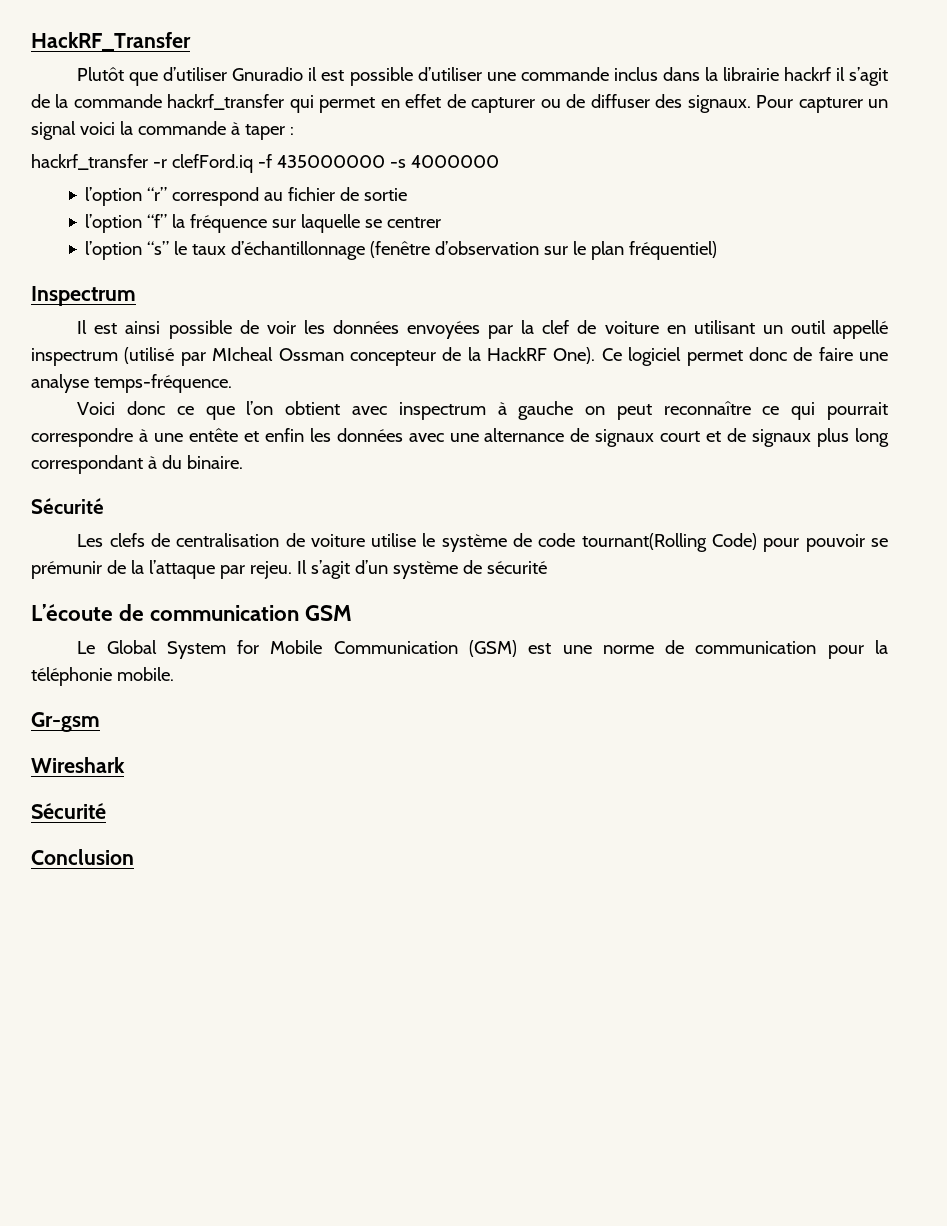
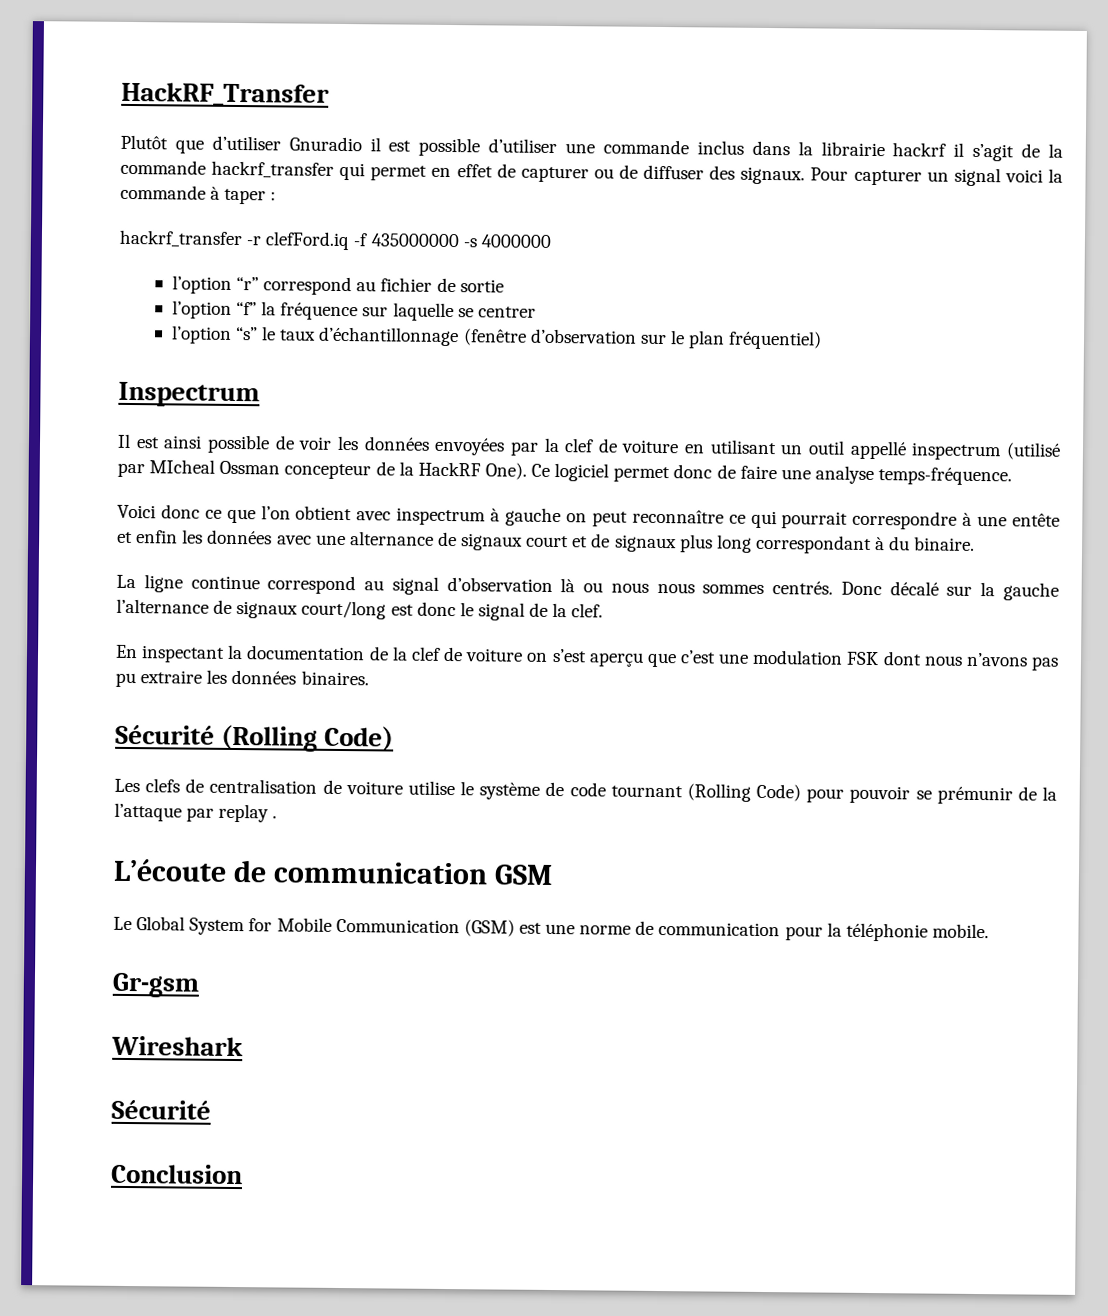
  Voici donc ce que l’on obtient avec inspectrum à gauche on peut reconnaître ce qui pourrait correspondre à une entête et enfin les données avec une alternance de signaux court et de signaux plus long correspondant à du binaire.
- Sécurité
+ La ligne continue correspond au signal d’observation là ou nous nous sommes centrés. Donc décalé sur la gauche l’alternance de signaux court/long est donc le signal de la clef.
+ En inspectant la documentation de la clef de voiture on s’est aperçu que c’est une modulation FSK dont nous n’avons pas pu extraire les données binaires.
+ Sécurité (Rolling Code)
- Les clefs de centralisation de voiture utilise le système de code tournant(Rolling Code) pour pouvoir se prémunir de la l’attaque par rejeu. Il s’agit d’un système de sécurité
+ Les clefs de centralisation de voiture utilise le système de code tournant (Rolling Code) pour pouvoir se prémunir de la l’attaque par replay .

